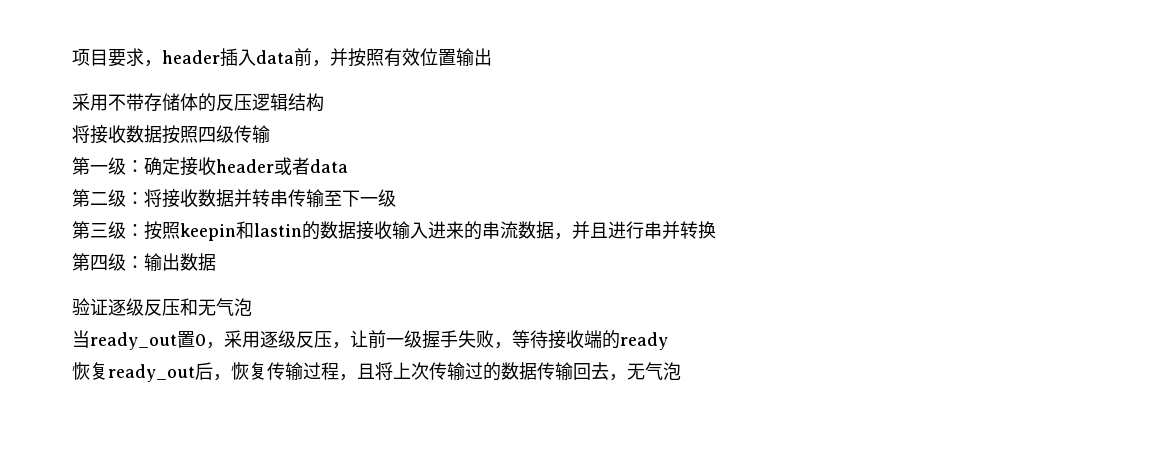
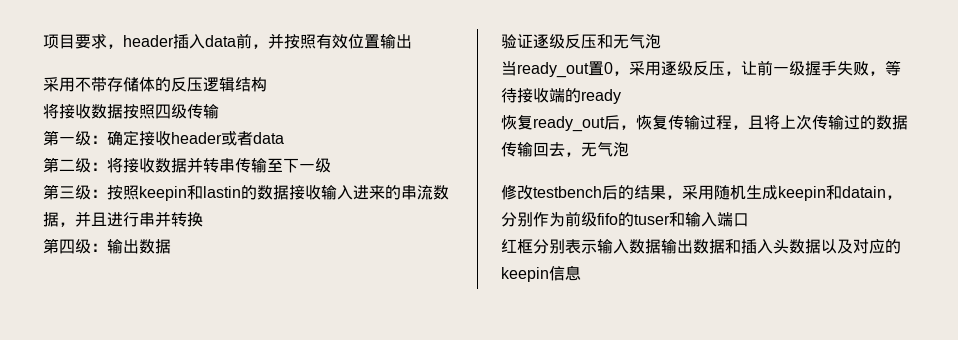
+ 修改testbench后的结果，采用随机生成keepin和datain，分别作为前级fifo的tuser和输入端口
+ 红框分别表示输入数据输出数据和插入头数据以及对应的keepin信息

